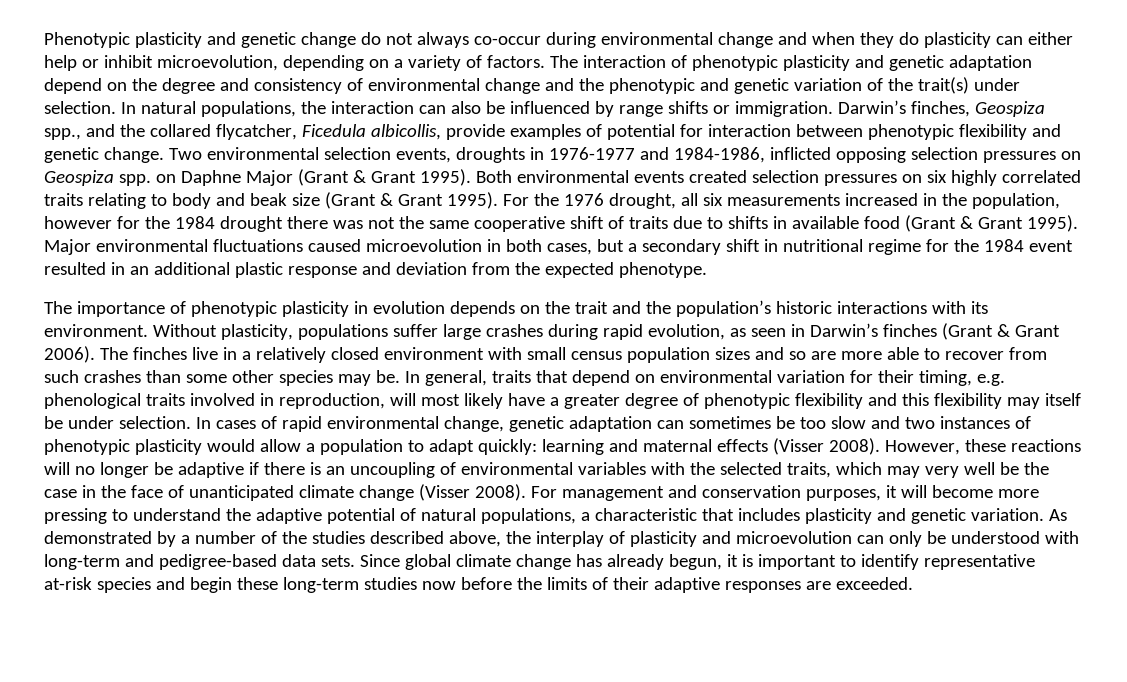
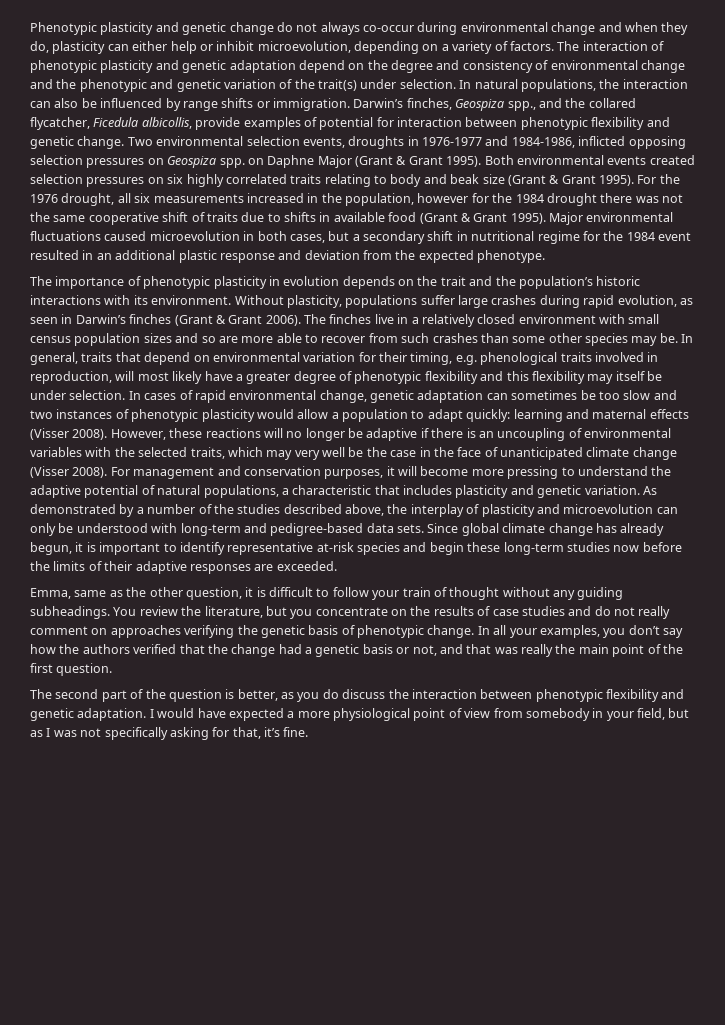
- Phenotypic plasticity and genetic change do not always co-occur during environmental change and when they do plasticity can either help or inhibit microevolution, depending on a variety of factors.
+ Phenotypic plasticity and genetic change do not always co-occur during environmental change and when they do, plasticity can either help or inhibit microevolution, depending on a variety of factors.
+ Emma, same as the other question, it is difficult to follow your train of thought without any guiding subheadings. You review the literature, but you concentrate on the results of case studies and do not really comment on approaches verifying the genetic basis of phenotypic change. In all your examples, you don’t say how the authors verified that the change had a genetic basis or not, and that was really the main point of the first question.
+ The second part of the question is better, as you do discuss the interaction between phenotypic flexibility and genetic adaptation. I would have expected a more physiological point of view from somebody in your field, but as I was not specifically asking for that, it’s fine.

